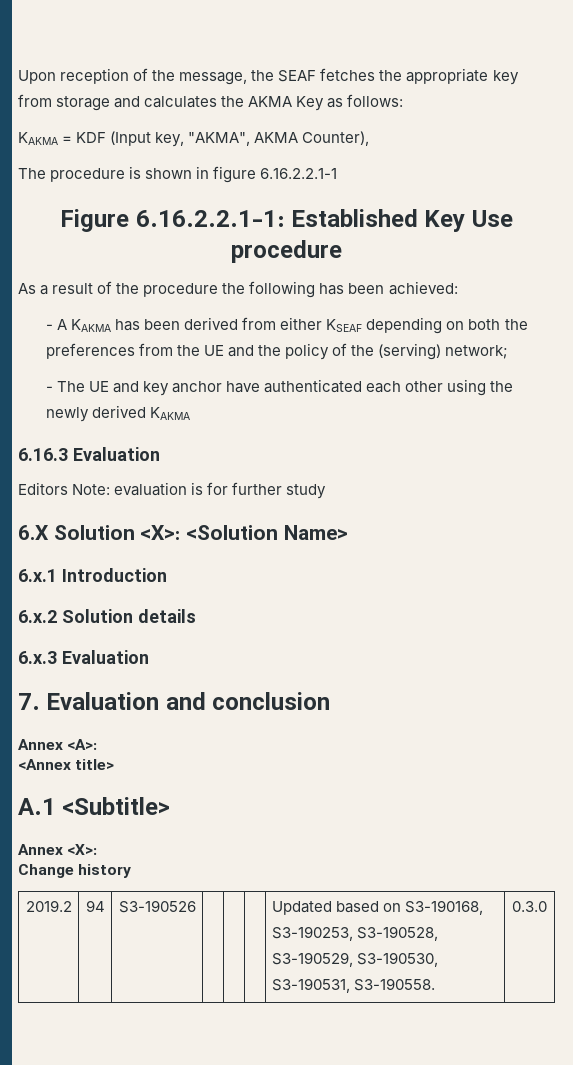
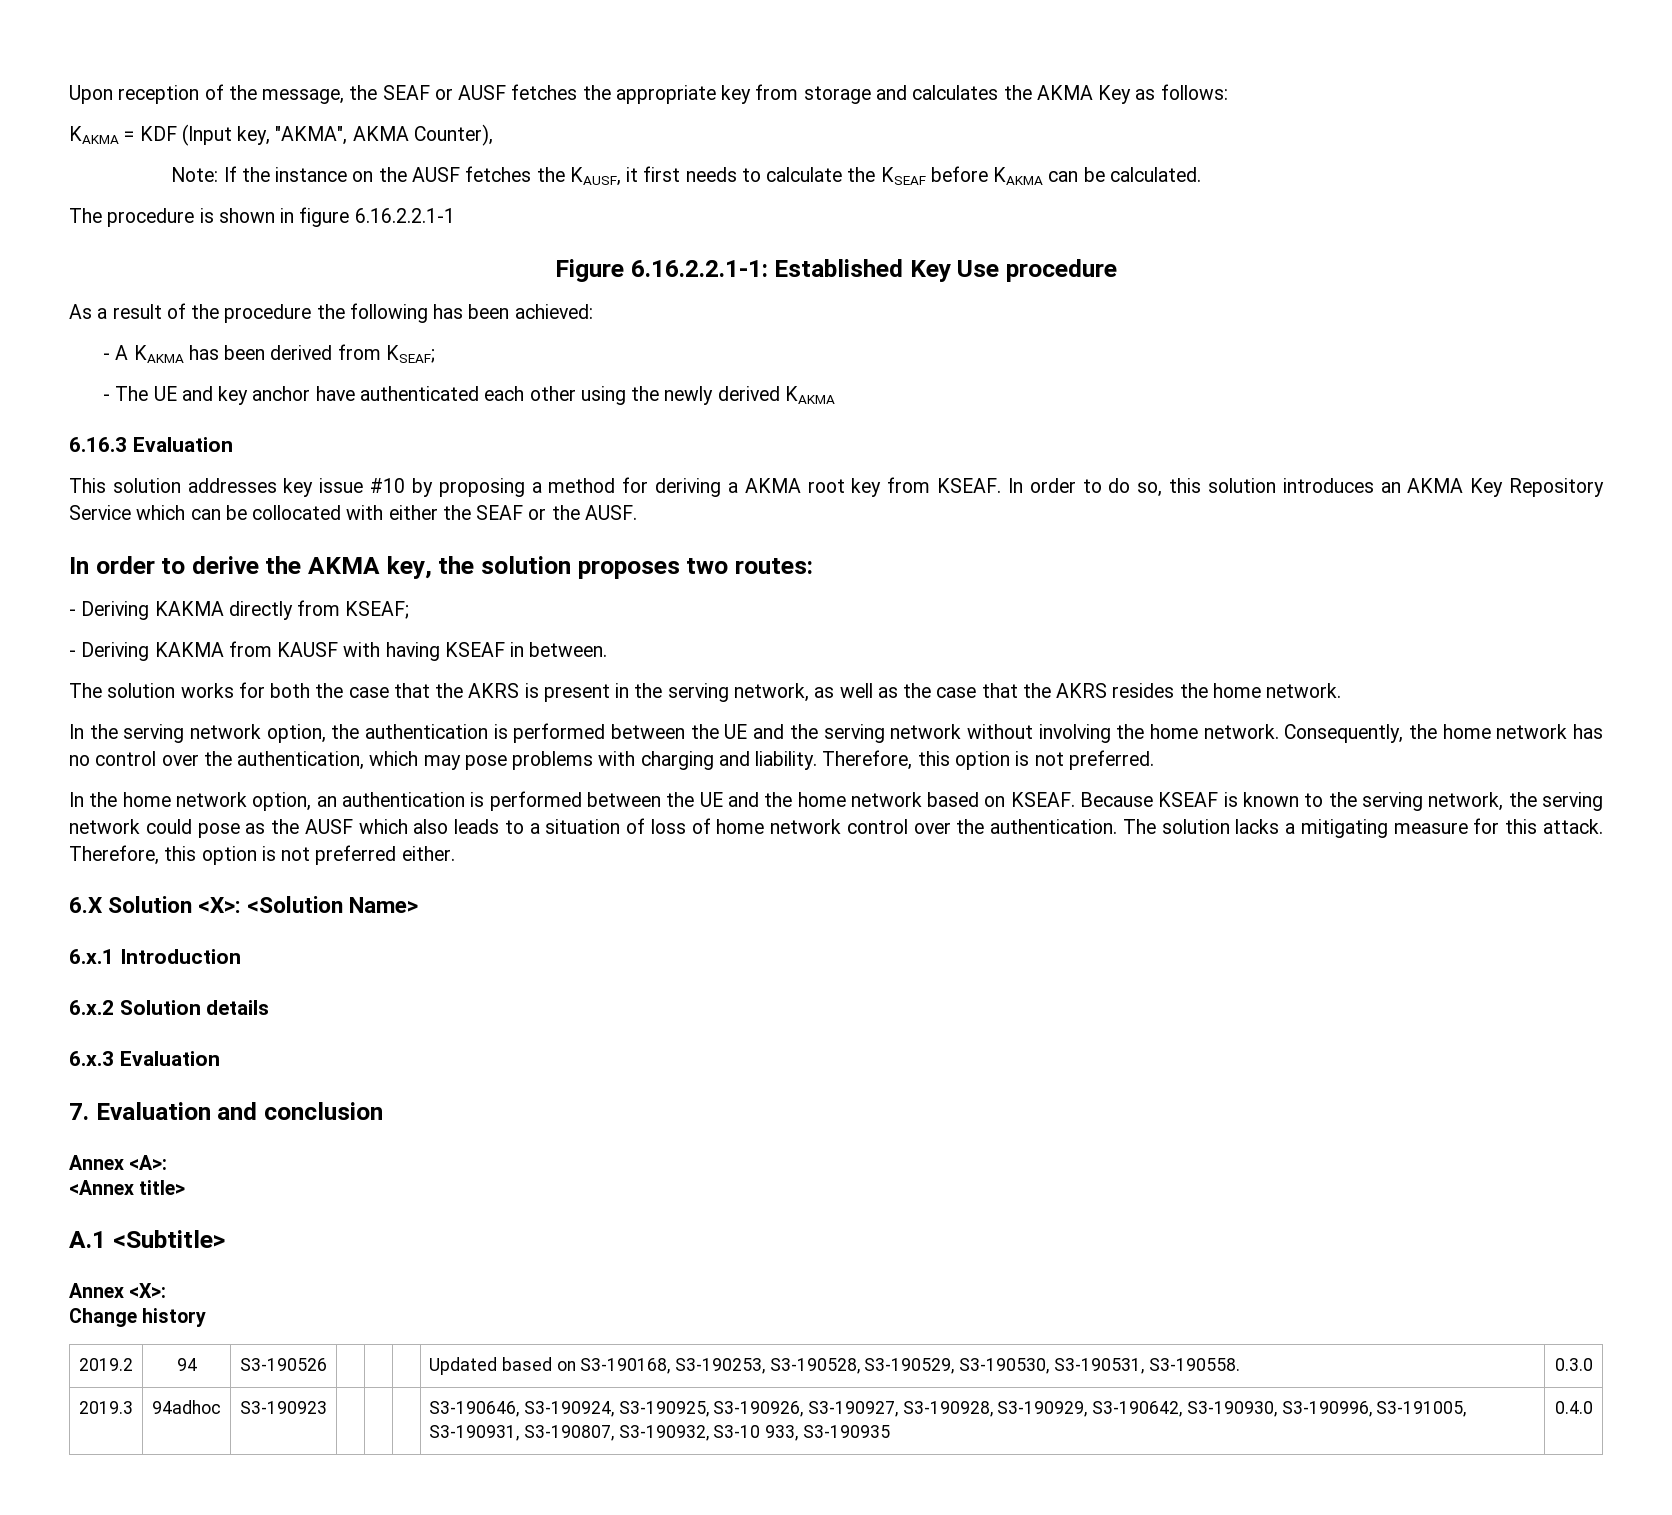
- Upon reception of the message, the SEAF fetches the appropriate key from storage and calculates the AKMA Key as follows:
+ Upon reception of the message, the SEAF or AUSF fetches the appropriate key from storage and calculates the AKMA Key as follows:
+ Note: If the instance on the AUSF fetches the KAUSF, it first needs to calculate the KSEAF before KAKMA can be calculated.
- - A KAKMA has been derived from either KSEAF depending on both the preferences from the UE and the policy of the (serving) network;
+ - A KAKMA has been derived from KSEAF;
- Editors Note: evaluation is for further study
+ This solution addresses key issue #10 by proposing a method for deriving a AKMA root key from KSEAF. In order to do so, this solution introduces an AKMA Key Repository Service which can be collocated with either the SEAF or the AUSF.
+ In order to derive the AKMA key, the solution proposes two routes:
+ - Deriving KAKMA directly from KSEAF;
+ - Deriving KAKMA from KAUSF with having KSEAF in between.
+ The solution works for both the case that the AKRS is present in the serving network, as well as the case that the AKRS resides the home network.
+ In the serving network option, the authentication is performed between the UE and the serving network without involving the home network. Consequently, the home network has no control over the authentication, which may pose problems with charging and liability. Therefore, this option is not preferred.
+ In the home network option, an authentication is performed between the UE and the home network based on KSEAF. Because KSEAF is known to the serving network, the serving network could pose as the AUSF which also leads to a situation of loss of home network control over the authentication. The solution lacks a mitigating measure for this attack. Therefore, this option is not preferred either.
+ 2019.3 | 94adhoc | S3-190923 | | | | S3-190646, S3-190924, S3-190925, S3-190926, S3-190927, S3-190928, S3-190929, S3-190642, S3-190930, S3-190996, S3-191005, S3-190931, S3-190807, S3-190932, S3-10 933, S3-190935 | 0.4.0

